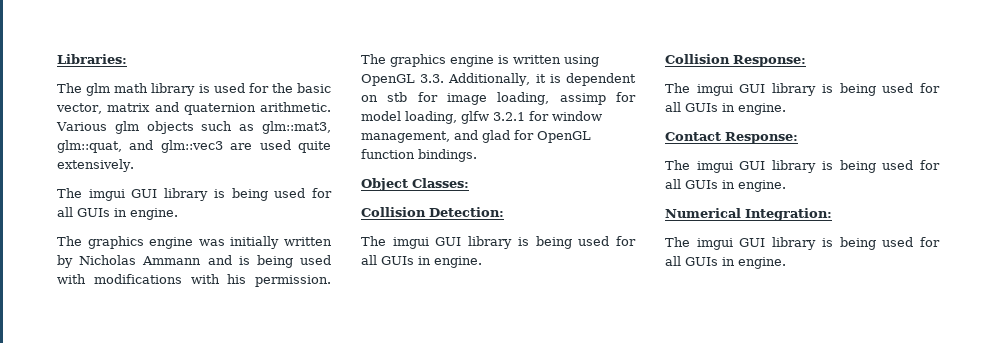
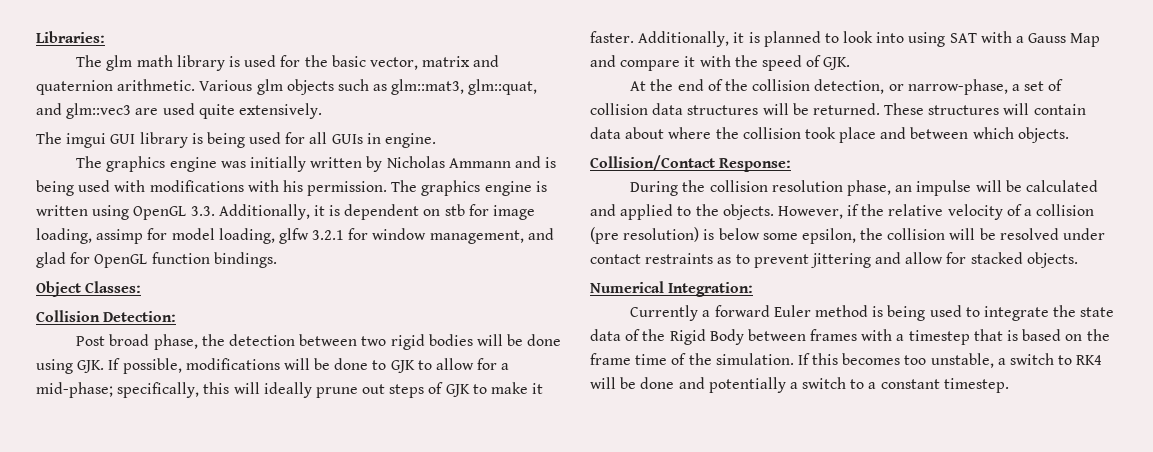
  Collision Detection:
- The imgui GUI library is being used for all GUIs in engine.
- Collision Response:
- The imgui GUI library is being used for all GUIs in engine.
- Contact Response:
- The imgui GUI library is being used for all GUIs in engine.
+ Post broad phase, the detection between two rigid bodies will be done using GJK. If possible, modifications will be done to GJK to allow for a mid-phase; specifically, this will ideally prune out steps of GJK to make it faster. Additionally, it is planned to look into using SAT with a Gauss Map and compare it with the speed of GJK.
+ At the end of the collision detection, or narrow-phase, a set of collision data structures will be returned. These structures will contain data about where the collision took place and between which objects.
+ Collision/Contact Response:
+ During the collision resolution phase, an impulse will be calculated and applied to the objects. However, if the relative velocity of a collision (pre resolution) is below some epsilon, the collision will be resolved under contact restraints as to prevent jittering and allow for stacked objects.
  Numerical Integration:
- The imgui GUI library is being used for all GUIs in engine.
+ Currently a forward Euler method is being used to integrate the state data of the Rigid Body between frames with a timestep that is based on the frame time of the simulation. If this becomes too unstable, a switch to RK4 will be done and potentially a switch to a constant timestep.

